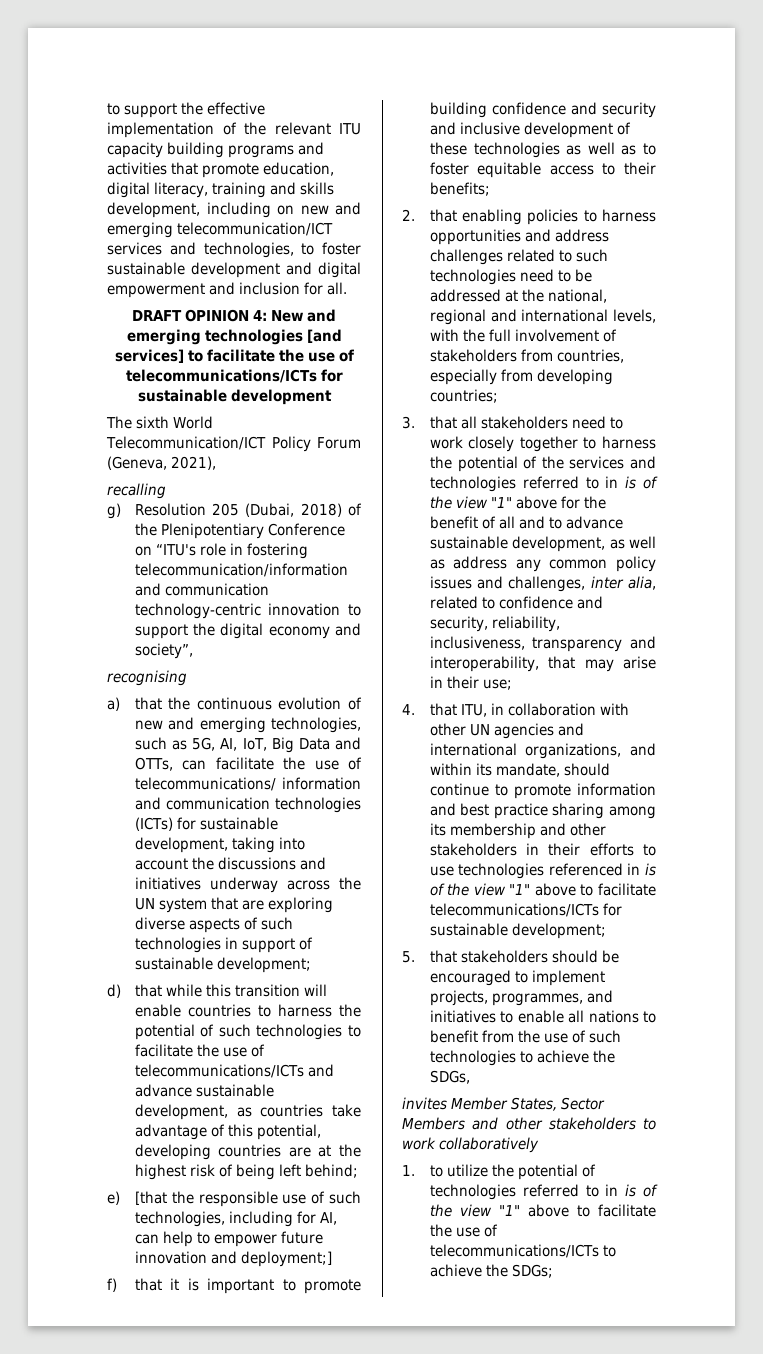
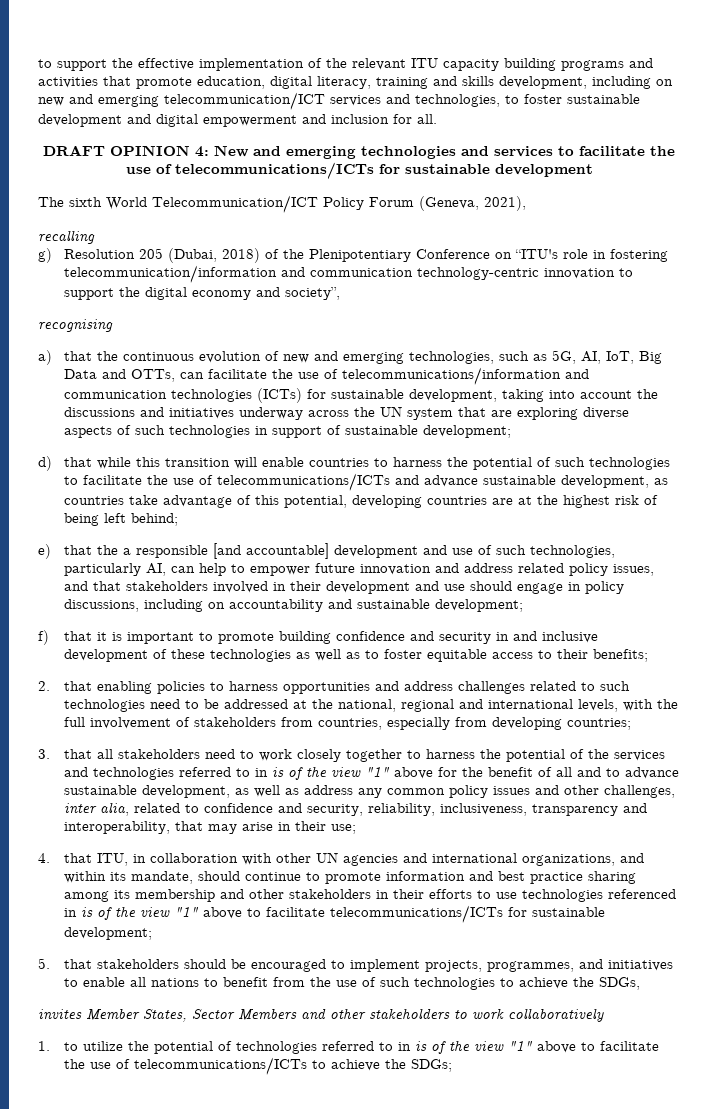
- DRAFT OPINION 4: New and emerging technologies [and services] to facilitate the use of telecommunications/ICTs for sustainable development
+ DRAFT OPINION 4: New and emerging technologies and services to facilitate the use of telecommunications/ICTs for sustainable development
- a) that the continuous evolution of new and emerging technologies, such as 5G, AI, IoT, Big Data and OTTs, can facilitate the use of telecommunications/ information and communication technologies (ICTs) for sustainable development, taking into account the discussions and initiatives underway across the UN system that are exploring diverse aspects of such technologies in support of sustainable development;
+ a) that the continuous evolution of new and emerging technologies, such as 5G, AI, IoT, Big Data and OTTs, can facilitate the use of telecommunications/information and communication technologies (ICTs) for sustainable development, taking into account the discussions and initiatives underway across the UN system that are exploring diverse aspects of such technologies in support of sustainable development;
- e) [that the responsible use of such technologies, including for AI, can help to empower future innovation and deployment;]
+ e) that the a responsible [and accountable] development and use of such technologies, particularly AI, can help to empower future innovation and address related policy issues, and that stakeholders involved in their development and use should engage in policy discussions, including on accountability and sustainable development;
- f) that it is important to promote building confidence and security and inclusive development of these technologies as well as to foster equitable access to their benefits;
+ f) that it is important to promote building confidence and security in and inclusive development of these technologies as well as to foster equitable access to their benefits;
- 3. that all stakeholders need to work closely together to harness the potential of the services and technologies referred to in is of the view "1" above for the benefit of all and to advance sustainable development, as well as address any common policy issues and challenges, inter alia, related to confidence and security, reliability, inclusiveness, transparency and interoperability, that may arise in their use;
+ 3. that all stakeholders need to work closely together to harness the potential of the services and technologies referred to in is of the view "1" above for the benefit of all and to advance sustainable development, as well as address any common policy issues and other challenges, inter alia, related to confidence and security, reliability, inclusiveness, transparency and interoperability, that may arise in their use;

